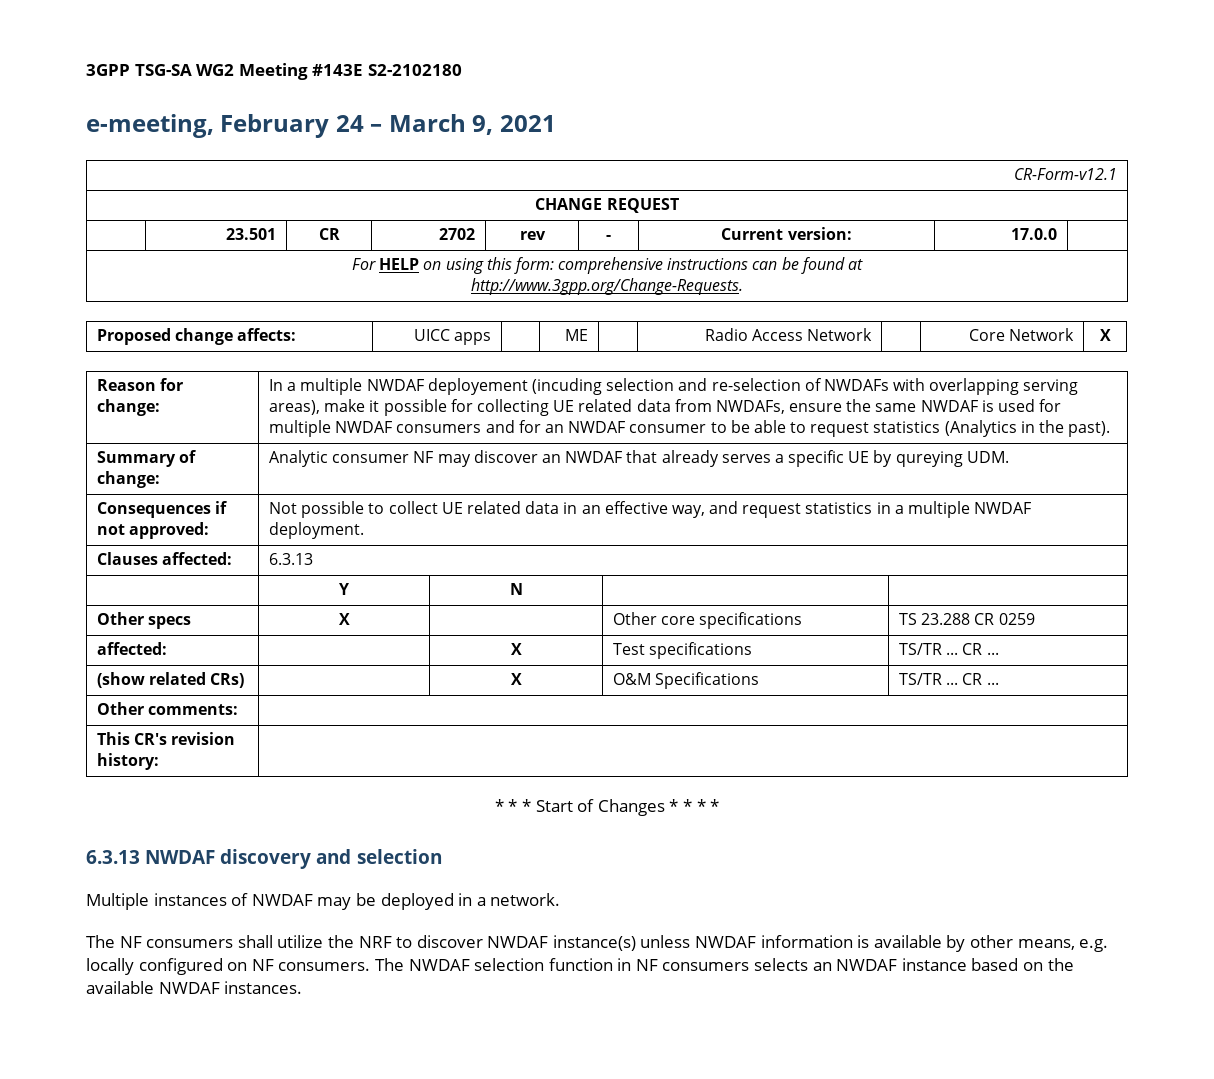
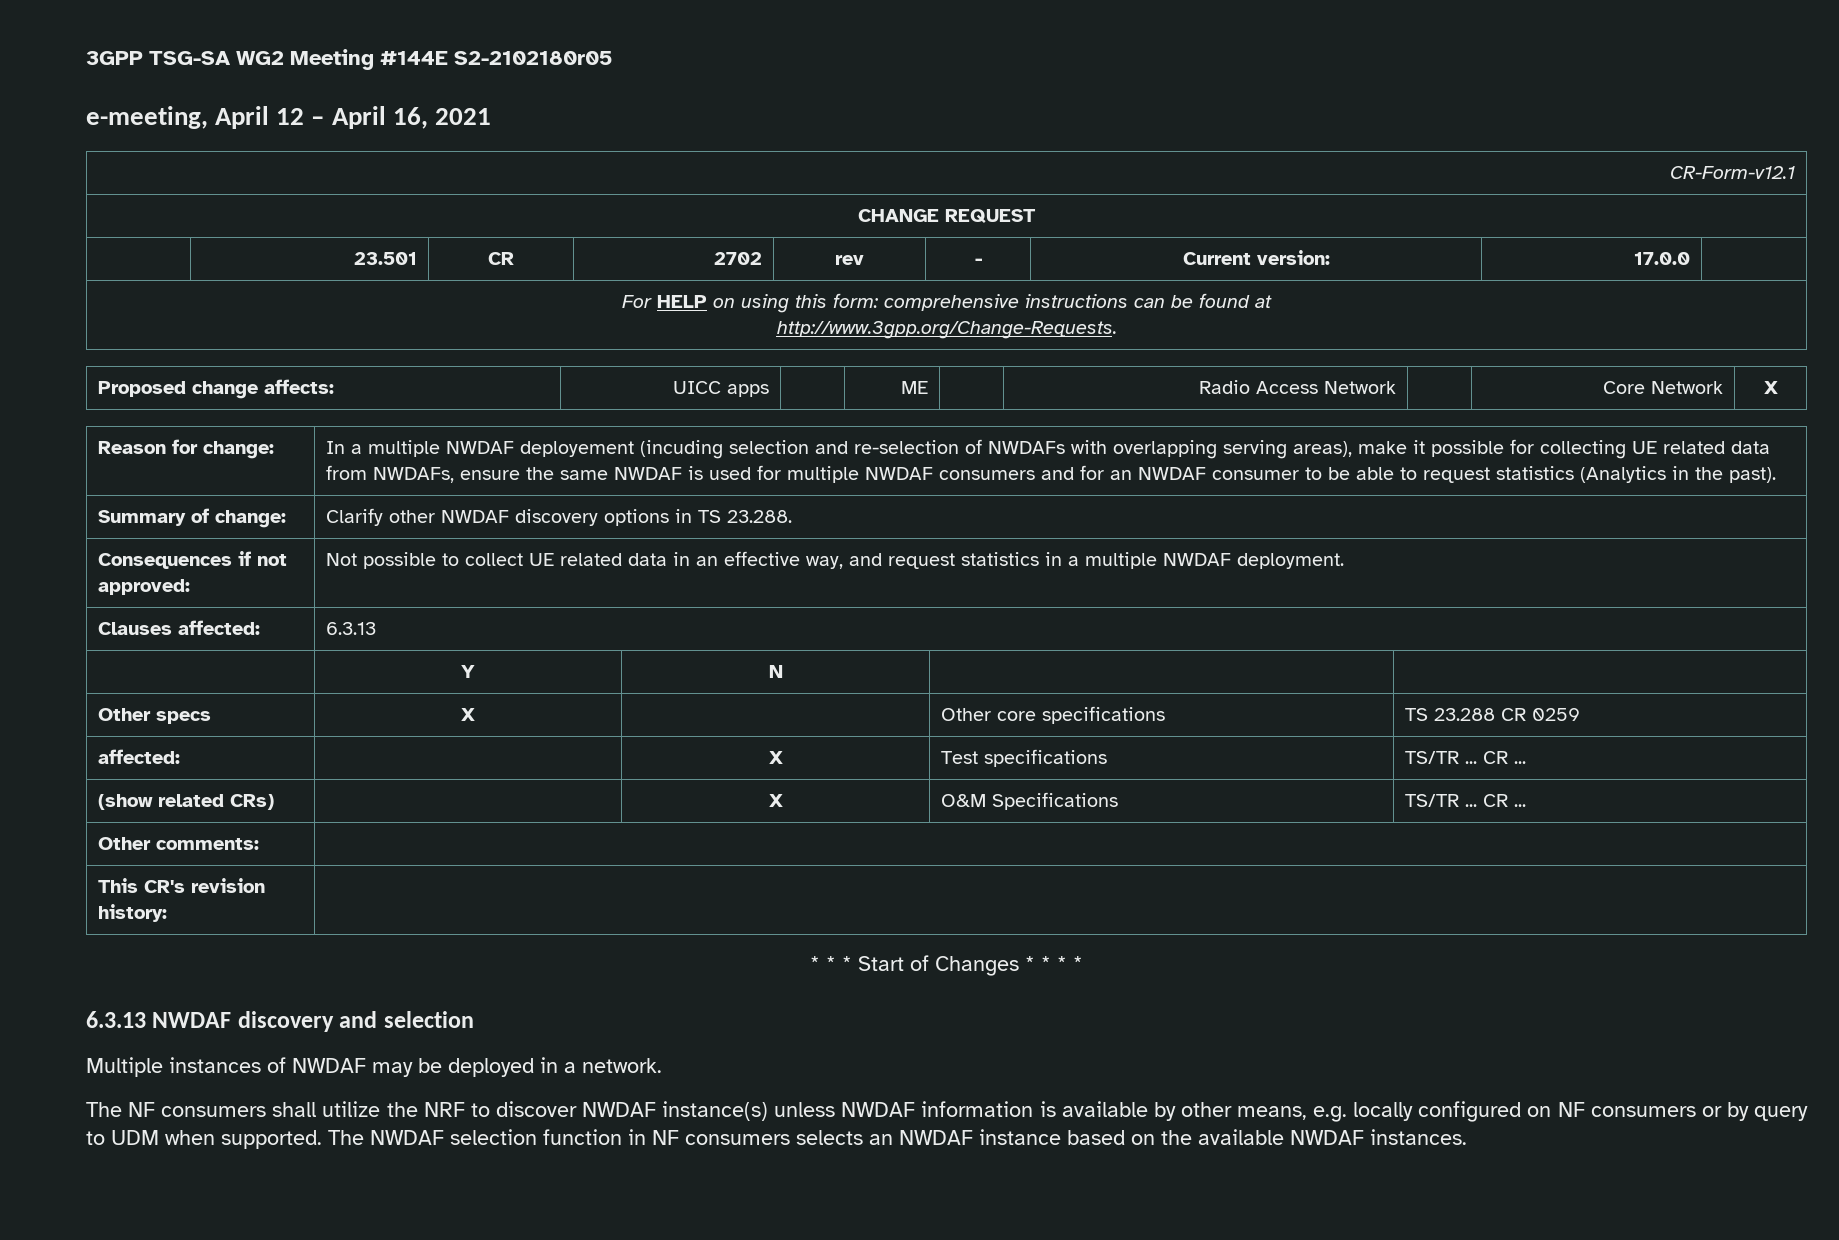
- 3GPP TSG-SA WG2 Meeting #143E S2-2102180
+ 3GPP TSG-SA WG2 Meeting #144E S2-2102180r05
- e-meeting, February 24 – March 9, 2021
+ e-meeting, April 12 – April 16, 2021
- Summary of change: | Analytic consumer NF may discover an NWDAF that already serves a specific UE by qureying UDM.
+ Summary of change: | Clarify other NWDAF discovery options in TS 23.288.
- The NF consumers shall utilize the NRF to discover NWDAF instance(s) unless NWDAF information is available by other means, e.g. locally configured on NF consumers.
+ The NF consumers shall utilize the NRF to discover NWDAF instance(s) unless NWDAF information is available by other means, e.g. locally configured on NF consumers or by query to UDM when supported.

